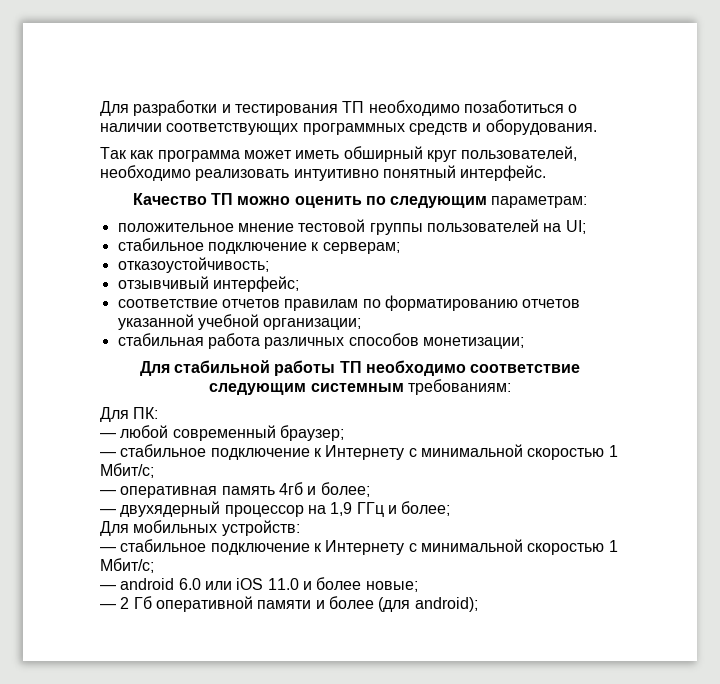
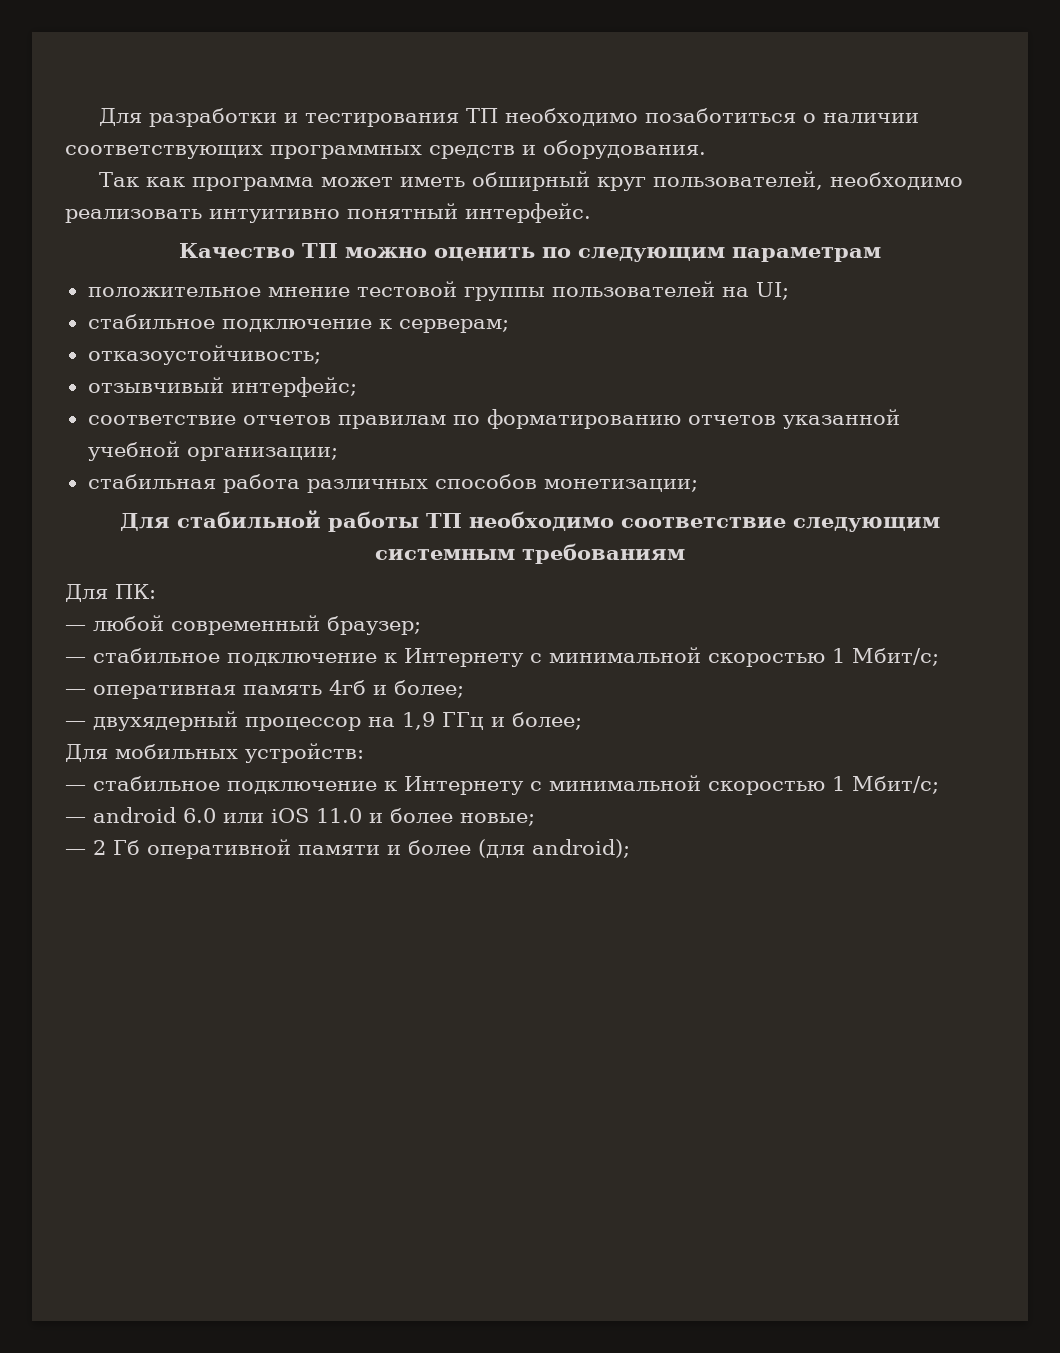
- Качество ТП можно оценить по следующим параметрам:
+ Качество ТП можно оценить по следующим параметрам
- Для стабильной работы ТП необходимо соответствие следующим системным требованиям:
+ Для стабильной работы ТП необходимо соответствие следующим системным требованиям

